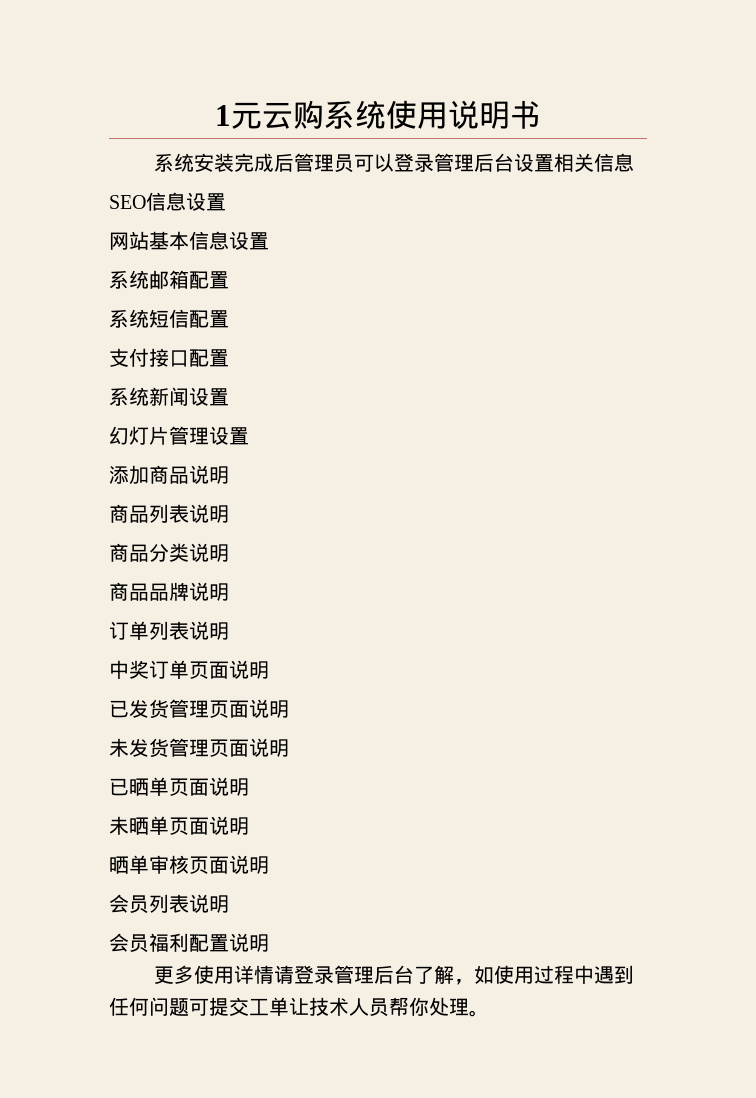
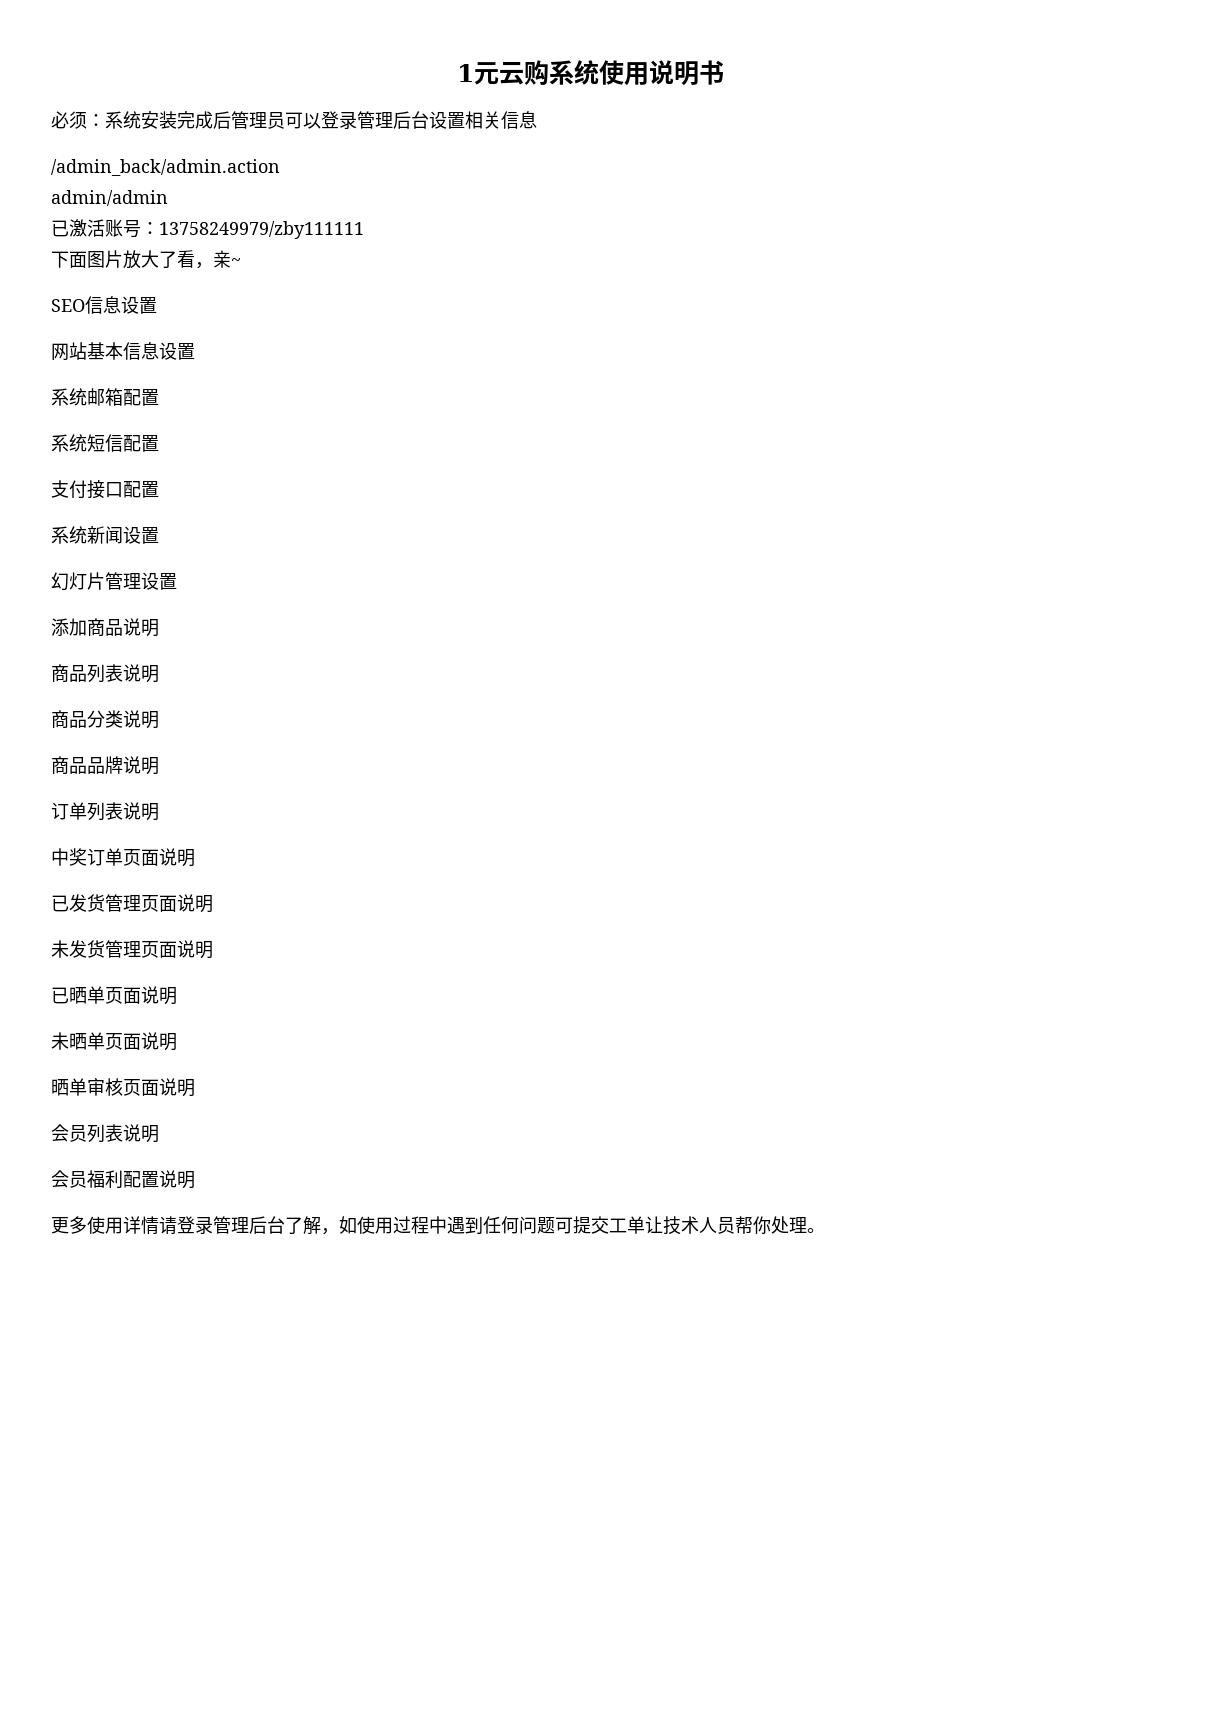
- 系统安装完成后管理员可以登录管理后台设置相关信息
+ 必须：系统安装完成后管理员可以登录管理后台设置相关信息
+ /admin_back/admin.action
+ admin/admin
+ 已激活账号：13758249979/zby111111
+ 下面图片放大了看，亲~

